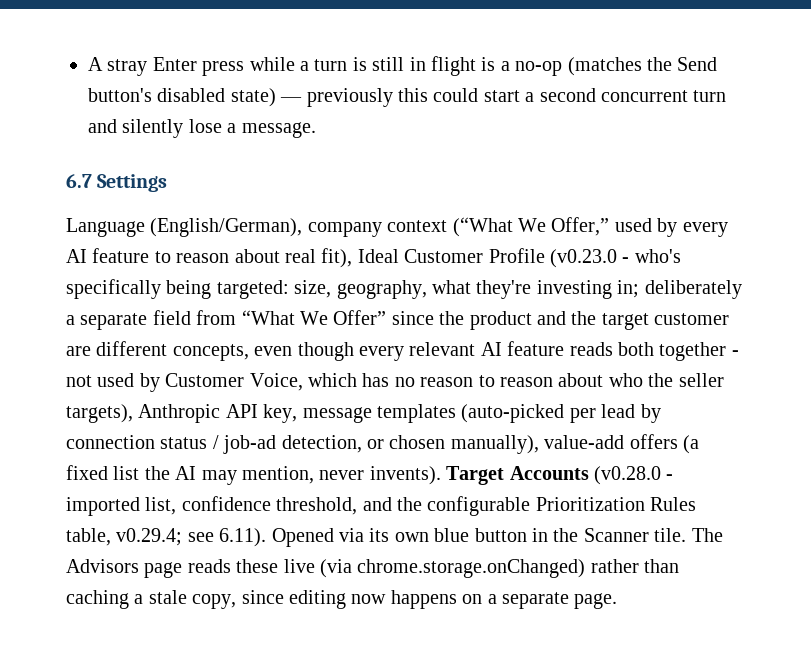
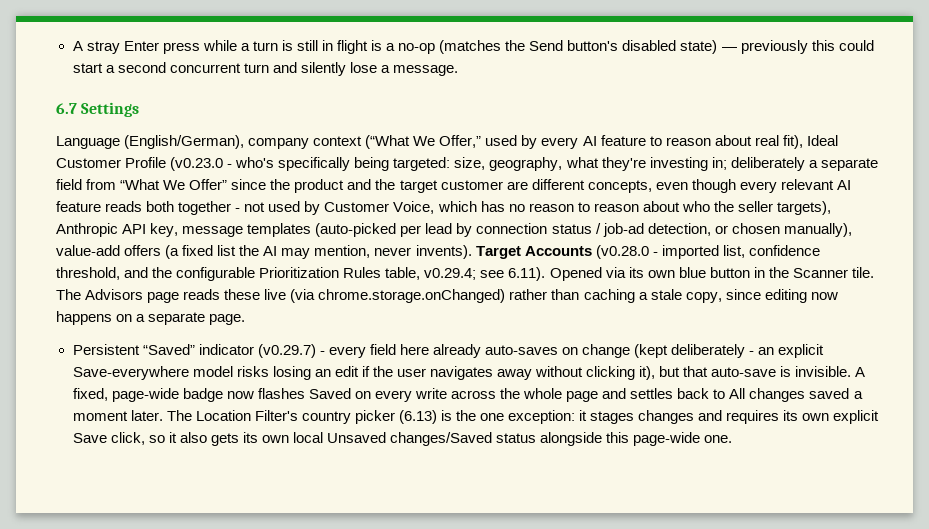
+ Persistent “Saved” indicator (v0.29.7) - every field here already auto-saves on change (kept deliberately - an explicit Save-everywhere model risks losing an edit if the user navigates away without clicking it), but that auto-save is invisible. A fixed, page-wide badge now flashes Saved on every write across the whole page and settles back to All changes saved a moment later. The Location Filter's country picker (6.13) is the one exception: it stages changes and requires its own explicit Save click, so it also gets its own local Unsaved changes/Saved status alongside this page-wide one.

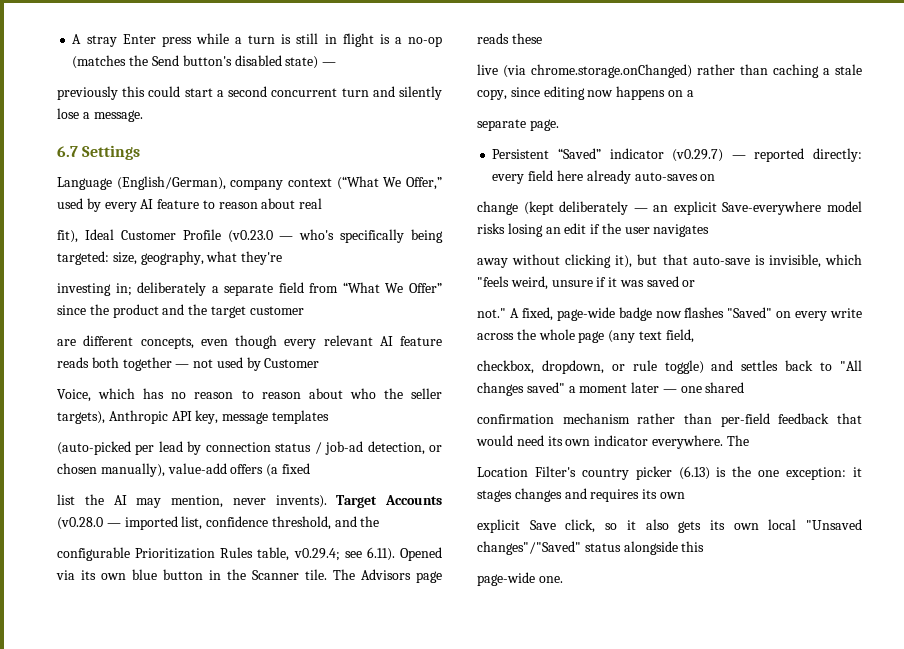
- A stray Enter press while a turn is still in flight is a no-op (matches the Send button's disabled state) — previously this could start a second concurrent turn and silently lose a message.
+ A stray Enter press while a turn is still in flight is a no-op (matches the Send button's disabled state) —
+ previously this could start a second concurrent turn and silently lose a message.
- Language (English/German), company context (“What We Offer,” used by every AI feature to reason about real fit), Ideal Customer Profile (v0.23.0 - who's specifically being targeted:
+ Language (English/German), company context (“What We Offer,” used by every AI feature to reason about real
+ fit), Ideal Customer Profile (v0.23.0 — who's specifically being targeted:
- size, geography, what they're investing in;
+ size, geography, what they're
+ investing in;
- deliberately a separate field from “What We Offer” since the product and the target customer are different concepts, even though every relevant AI feature reads both together - not used by Customer Voice, which has no reason to reason about who the seller targets), Anthropic API key, message templates (auto-picked per lead by connection status / job-ad detection, or chosen manually), value-add offers (a fixed list the AI may mention, never invents).
+ deliberately a separate field from “What We Offer” since the product and the target customer
+ are different concepts, even though every relevant AI feature reads both together — not used by Customer
+ Voice, which has no reason to reason about who the seller targets), Anthropic API key, message templates
+ (auto-picked per lead by connection status / job-ad detection, or chosen manually), value-add offers (a fixed
+ list the AI may mention, never invents).
- Target Accounts (v0.28.0 - imported list, confidence threshold, and the configurable Prioritization Rules table, v0.29.4; see 6.11). Opened via its own blue button in the Scanner tile.
+ Target Accounts (v0.28.0 — imported list, confidence threshold, and the
+ configurable Prioritization Rules table, v0.29.4; see 6.11). Opened via its own blue button in the Scanner tile.
- The Advisors page reads these live (via chrome.storage.onChanged) rather than caching a stale copy, since editing now happens on a separate page.
+ The Advisors page reads these
+ live (via chrome.storage.onChanged) rather than caching a stale copy, since editing now happens on a
+ separate page.
- Persistent “Saved” indicator (v0.29.7) - every field here already auto-saves on change (kept deliberately - an explicit Save-everywhere model risks losing an edit if the user navigates away without clicking it), but that auto-save is invisible.
+ Persistent “Saved” indicator (v0.29.7) — reported directly: every field here already auto-saves on
+ change (kept deliberately — an explicit Save-everywhere model risks losing an edit if the user navigates
+ away without clicking it), but that auto-save is invisible, which "feels weird, unsure if it was saved or
+ not."
- A fixed, page-wide badge now flashes Saved on every write across the whole page and settles back to All changes saved a moment later. The Location Filter's country picker (6.13) is the one exception: it stages changes and requires its own explicit Save click, so it also gets its own local Unsaved changes/Saved status alongside this page-wide one.
+ A fixed, page-wide badge now flashes "Saved" on every write across the whole page (any text field,
+ checkbox, dropdown, or rule toggle) and settles back to "All changes saved" a moment later — one shared
+ confirmation mechanism rather than per-field feedback that would need its own indicator everywhere. The
+ Location Filter's country picker (6.13) is the one exception: it stages changes and requires its own
+ explicit Save click, so it also gets its own local "Unsaved changes"/"Saved" status alongside this
+ page-wide one.

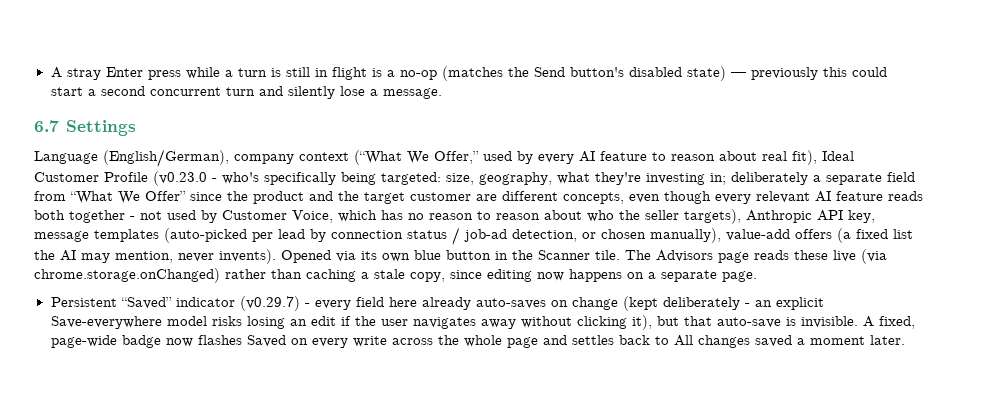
- A stray Enter press while a turn is still in flight is a no-op (matches the Send button's disabled state) —
- previously this could start a second concurrent turn and silently lose a message.
+ A stray Enter press while a turn is still in flight is a no-op (matches the Send button's disabled state) — previously this could start a second concurrent turn and silently lose a message.
- Language (English/German), company context (“What We Offer,” used by every AI feature to reason about real
- fit), Ideal Customer Profile (v0.23.0 — who's specifically being targeted:
+ Language (English/German), company context (“What We Offer,” used by every AI feature to reason about real fit), Ideal Customer Profile (v0.23.0 - who's specifically being targeted:
- size, geography, what they're
- investing in;
+ size, geography, what they're investing in;
- deliberately a separate field from “What We Offer” since the product and the target customer
- are different concepts, even though every relevant AI feature reads both together — not used by Customer
- Voice, which has no reason to reason about who the seller targets), Anthropic API key, message templates
- (auto-picked per lead by connection status / job-ad detection, or chosen manually), value-add offers (a fixed
- list the AI may mention, never invents).
+ deliberately a separate field from “What We Offer” since the product and the target customer are different concepts, even though every relevant AI feature reads both together - not used by Customer Voice, which has no reason to reason about who the seller targets), Anthropic API key, message templates (auto-picked per lead by connection status / job-ad detection, or chosen manually), value-add offers (a fixed list the AI may mention, never invents).
- Target Accounts (v0.28.0 — imported list, confidence threshold, and the
- configurable Prioritization Rules table, v0.29.4; see 6.11). Opened via its own blue button in the Scanner tile.
+ Opened via its own blue button in the Scanner tile.
- The Advisors page reads these
- live (via chrome.storage.onChanged) rather than caching a stale copy, since editing now happens on a
- separate page.
+ The Advisors page reads these live (via chrome.storage.onChanged) rather than caching a stale copy, since editing now happens on a separate page.
- Persistent “Saved” indicator (v0.29.7) — reported directly: every field here already auto-saves on
- change (kept deliberately — an explicit Save-everywhere model risks losing an edit if the user navigates
- away without clicking it), but that auto-save is invisible, which "feels weird, unsure if it was saved or
- not."
+ Persistent “Saved” indicator (v0.29.7) - every field here already auto-saves on change (kept deliberately - an explicit Save-everywhere model risks losing an edit if the user navigates away without clicking it), but that auto-save is invisible.
- A fixed, page-wide badge now flashes "Saved" on every write across the whole page (any text field,
- checkbox, dropdown, or rule toggle) and settles back to "All changes saved" a moment later — one shared
- confirmation mechanism rather than per-field feedback that would need its own indicator everywhere. The
- Location Filter's country picker (6.13) is the one exception: it stages changes and requires its own
- explicit Save click, so it also gets its own local "Unsaved changes"/"Saved" status alongside this
- page-wide one.
+ A fixed, page-wide badge now flashes Saved on every write across the whole page and settles back to All changes saved a moment later.

